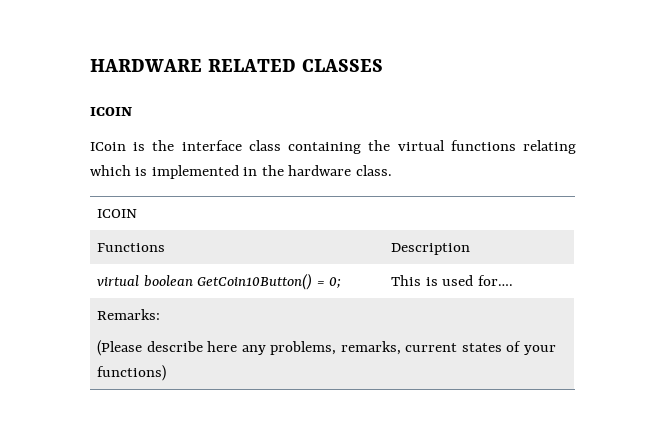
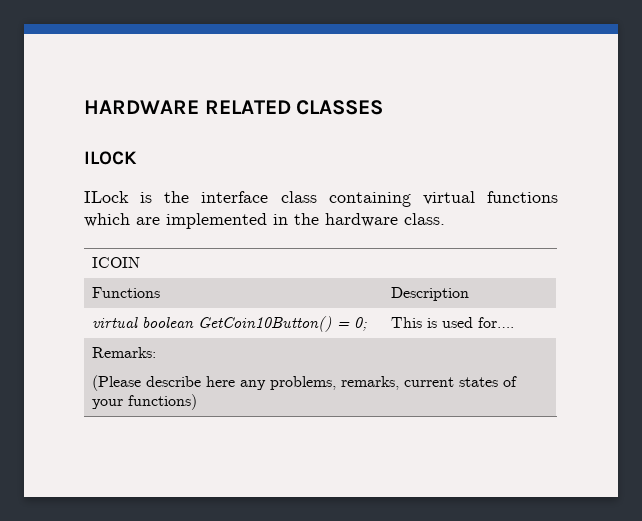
  HARDWARE RELATED CLASSES
- ICOIN
- ICoin is the interface class containing the virtual functions relating which is implemented in the hardware class.
+ ILOCK
+ ILock is the interface class containing virtual functions which are implemented in the hardware class.

